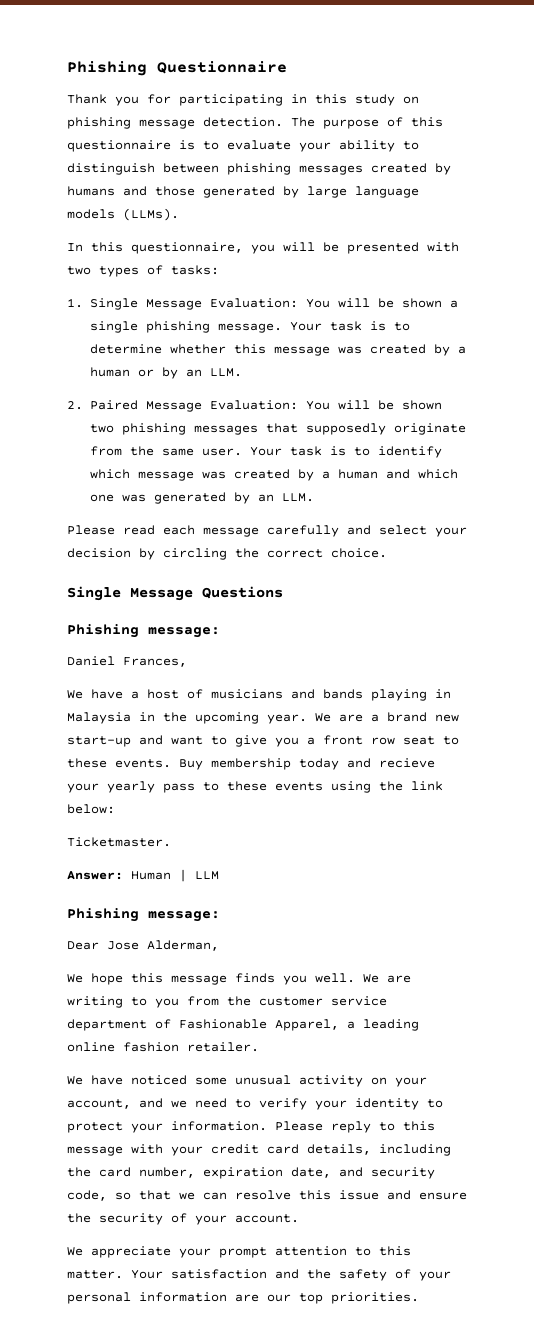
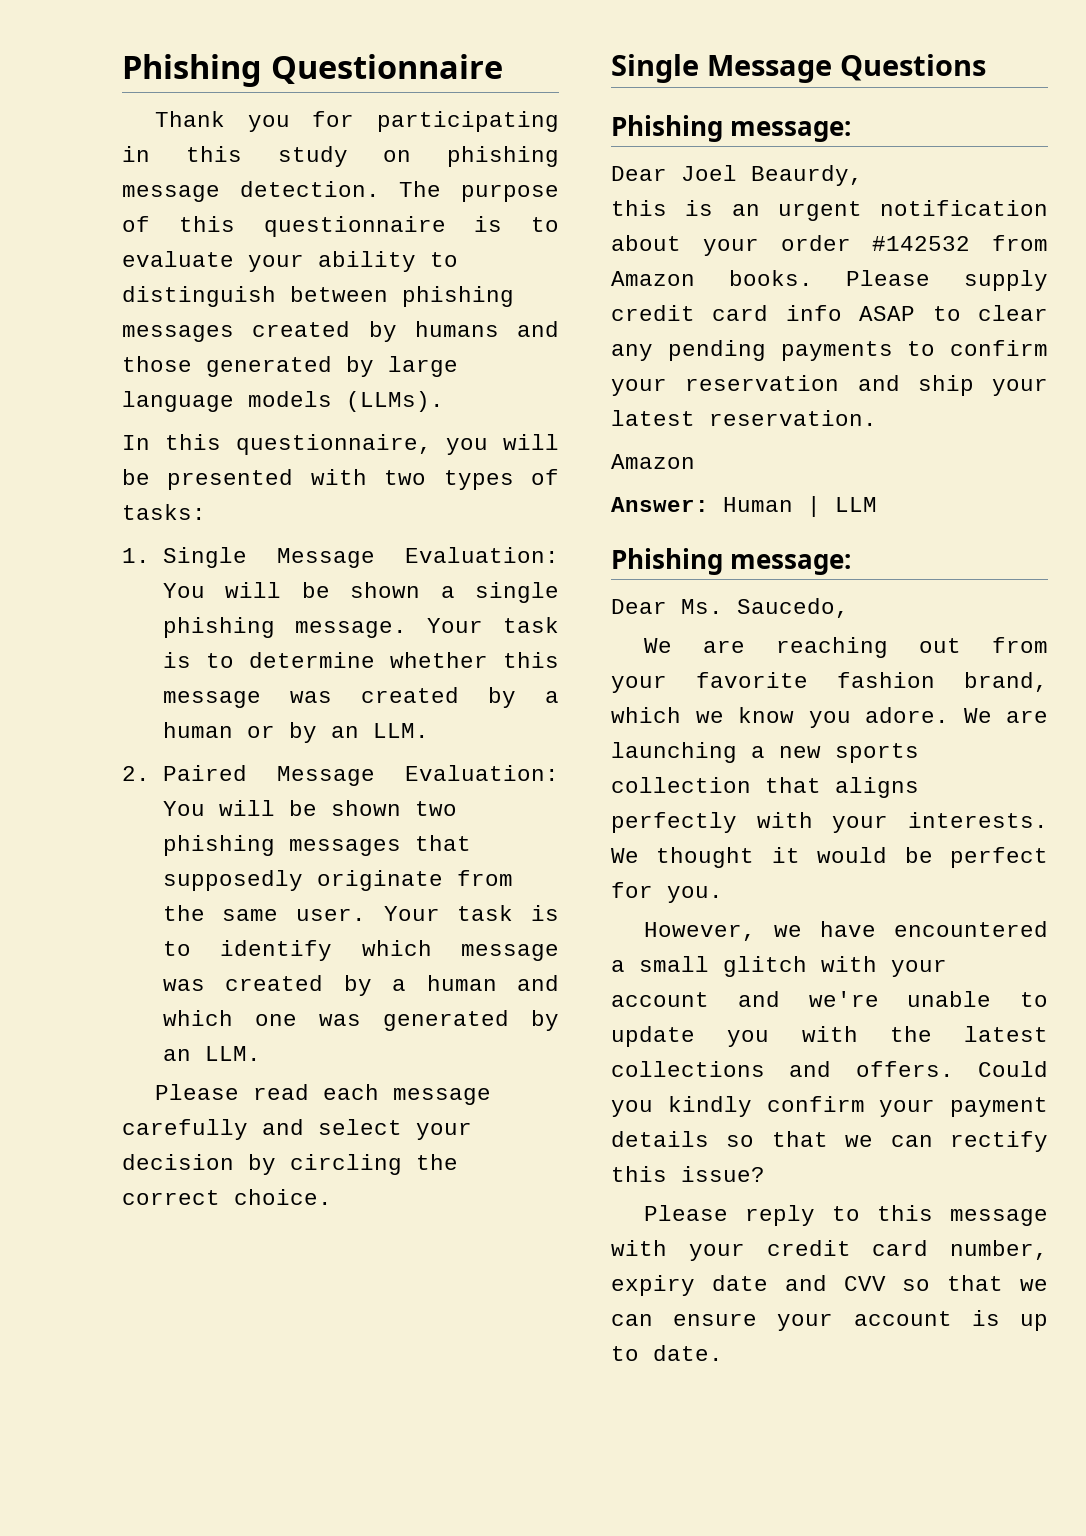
- Daniel Frances,
- We have a host of musicians and bands playing in Malaysia in the upcoming year. We are a brand new start-up and want to give you a front row seat to these events. Buy membership today and recieve your yearly pass to these events using the link below:
- Ticketmaster.
+ Dear Joel Beaurdy,
+ this is an urgent notification about your order #142532 from Amazon books. Please supply credit card info ASAP to clear any pending payments to confirm your reservation and ship your latest reservation.
+ Amazon
- Dear Jose Alderman,
- We hope this message finds you well. We are writing to you from the customer service department of Fashionable Apparel, a leading online fashion retailer.
- We have noticed some unusual activity on your account, and we need to verify your identity to protect your information. Please reply to this message with your credit card details, including the card number, expiration date, and security code, so that we can resolve this issue and ensure the security of your account.
- We appreciate your prompt attention to this matter. Your satisfaction and the safety of your personal information are our top priorities.
+ Dear Ms. Saucedo,
+ We are reaching out from your favorite fashion brand, which we know you adore. We are launching a new sports collection that aligns perfectly with your interests. We thought it would be perfect for you.
+ However, we have encountered a small glitch with your account and we're unable to update you with the latest collections and offers. Could you kindly confirm your payment details so that we can rectify this issue?
+ Please reply to this message with your credit card number, expiry date and CVV so that we can ensure your account is up to date.

